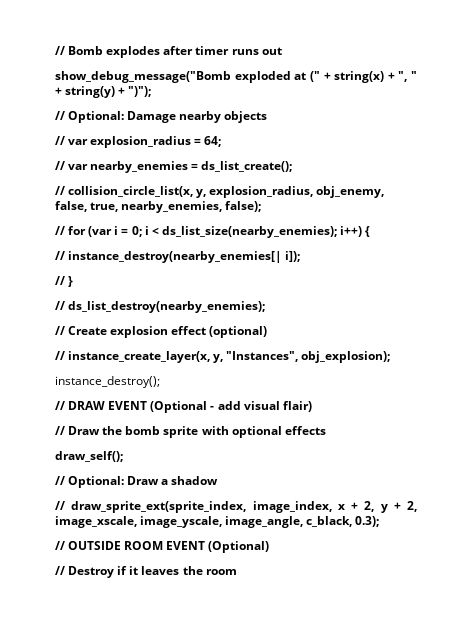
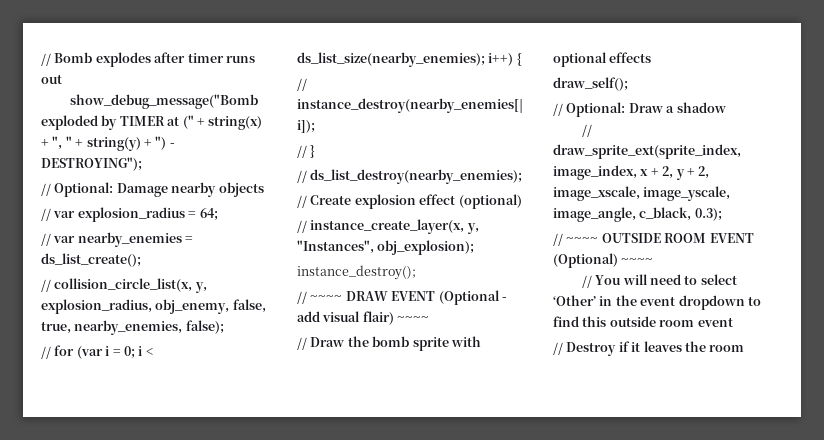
- show_debug_message("Bomb exploded at (" + string(x) + ", " + string(y) + ")");
+ show_debug_message("Bomb exploded by TIMER at (" + string(x) + ", " + string(y) + ") - DESTROYING");
- // DRAW EVENT (Optional - add visual flair)
+ // ~~~~ DRAW EVENT (Optional - add visual flair) ~~~~
- // OUTSIDE ROOM EVENT (Optional)
+ // ~~~~ OUTSIDE ROOM EVENT (Optional) ~~~~
+ // You will need to select ‘Other’ in the event dropdown to find this outside room event

